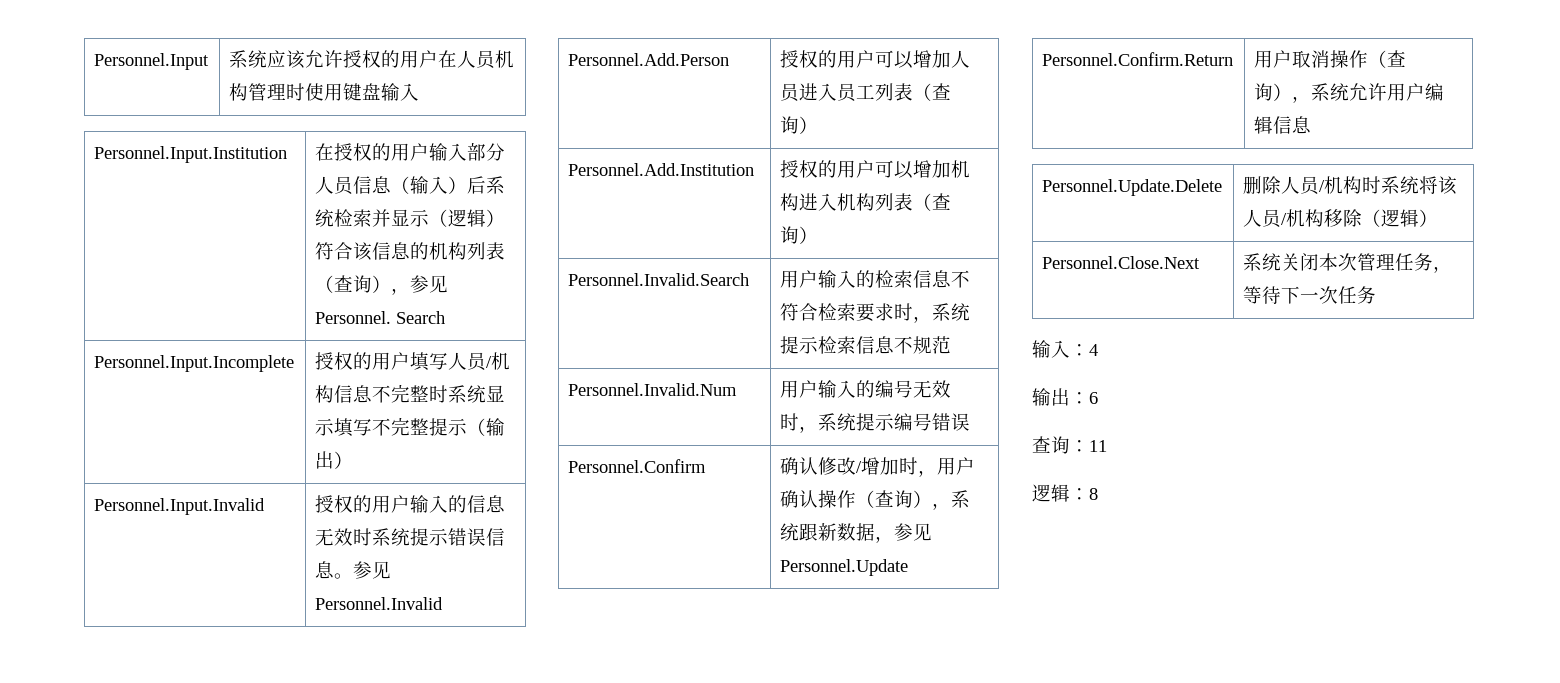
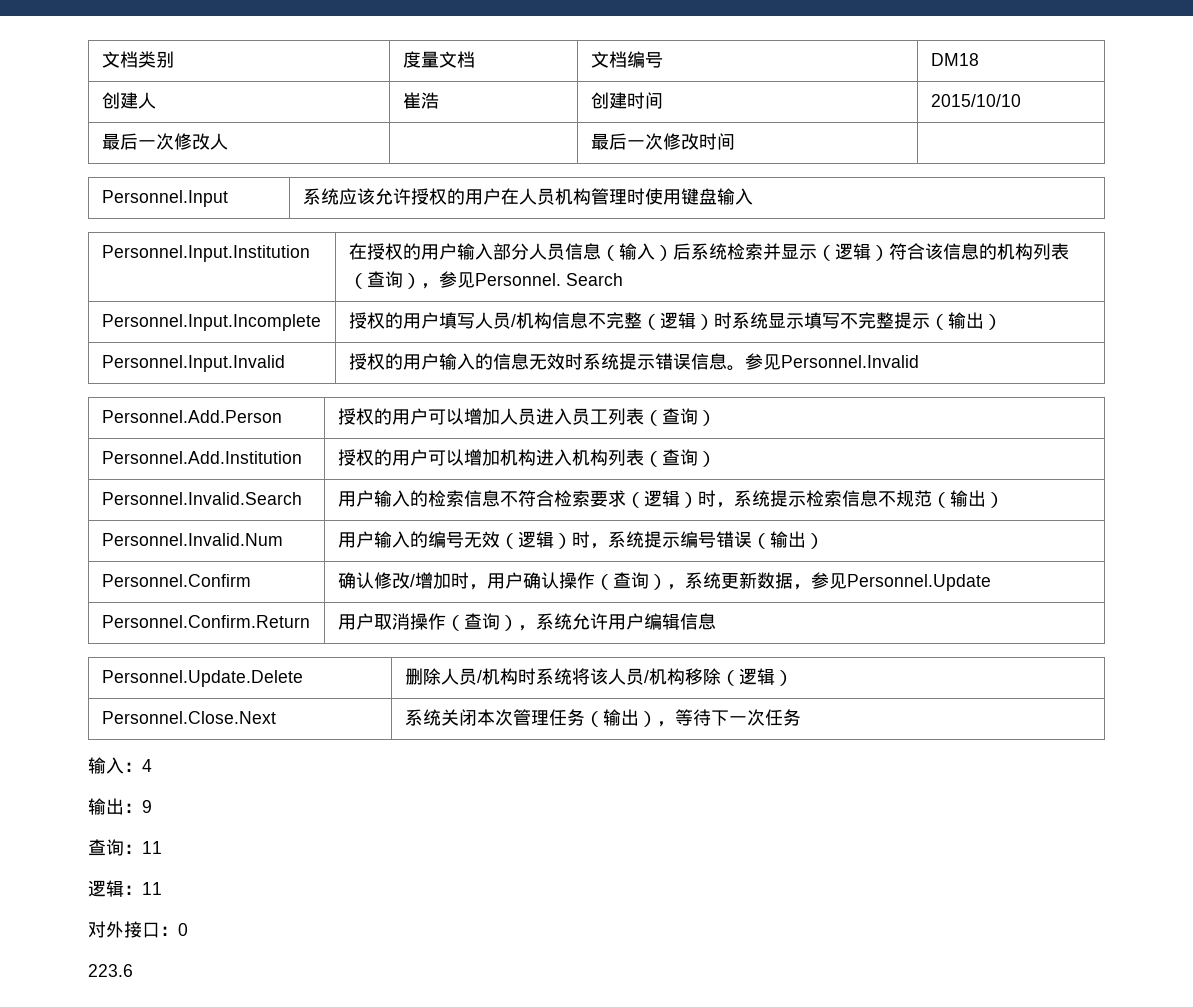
+ 文档类别 | 度量文档 | 文档编号 | DM18
+ 创建人 | 崔浩 | 创建时间 | 2015/10/10
+ 最后一次修改人 | | 最后一次修改时间 |
- Personnel.Input.Incomplete | 授权的用户填写人员/机构信息不完整时系统显示填写不完整提示（输出）
+ Personnel.Input.Incomplete | 授权的用户填写人员/机构信息不完整（逻辑）时系统显示填写不完整提示（输出）
- Personnel.Invalid.Search | 用户输入的检索信息不符合检索要求时，系统提示检索信息不规范
+ Personnel.Invalid.Search | 用户输入的检索信息不符合检索要求（逻辑）时，系统提示检索信息不规范（输出）
- Personnel.Invalid.Num | 用户输入的编号无效时，系统提示编号错误
+ Personnel.Invalid.Num | 用户输入的编号无效（逻辑）时，系统提示编号错误（输出）
- Personnel.Confirm | 确认修改/增加时，用户确认操作（查询），系统跟新数据，参见Personnel.Update
+ Personnel.Confirm | 确认修改/增加时，用户确认操作（查询），系统更新数据，参见Personnel.Update
- Personnel.Close.Next | 系统关闭本次管理任务，等待下一次任务
+ Personnel.Close.Next | 系统关闭本次管理任务（输出），等待下一次任务
- 输出：6
+ 输出：9
- 逻辑：8
+ 逻辑：11
+ 对外接口：0
+ 223.6

